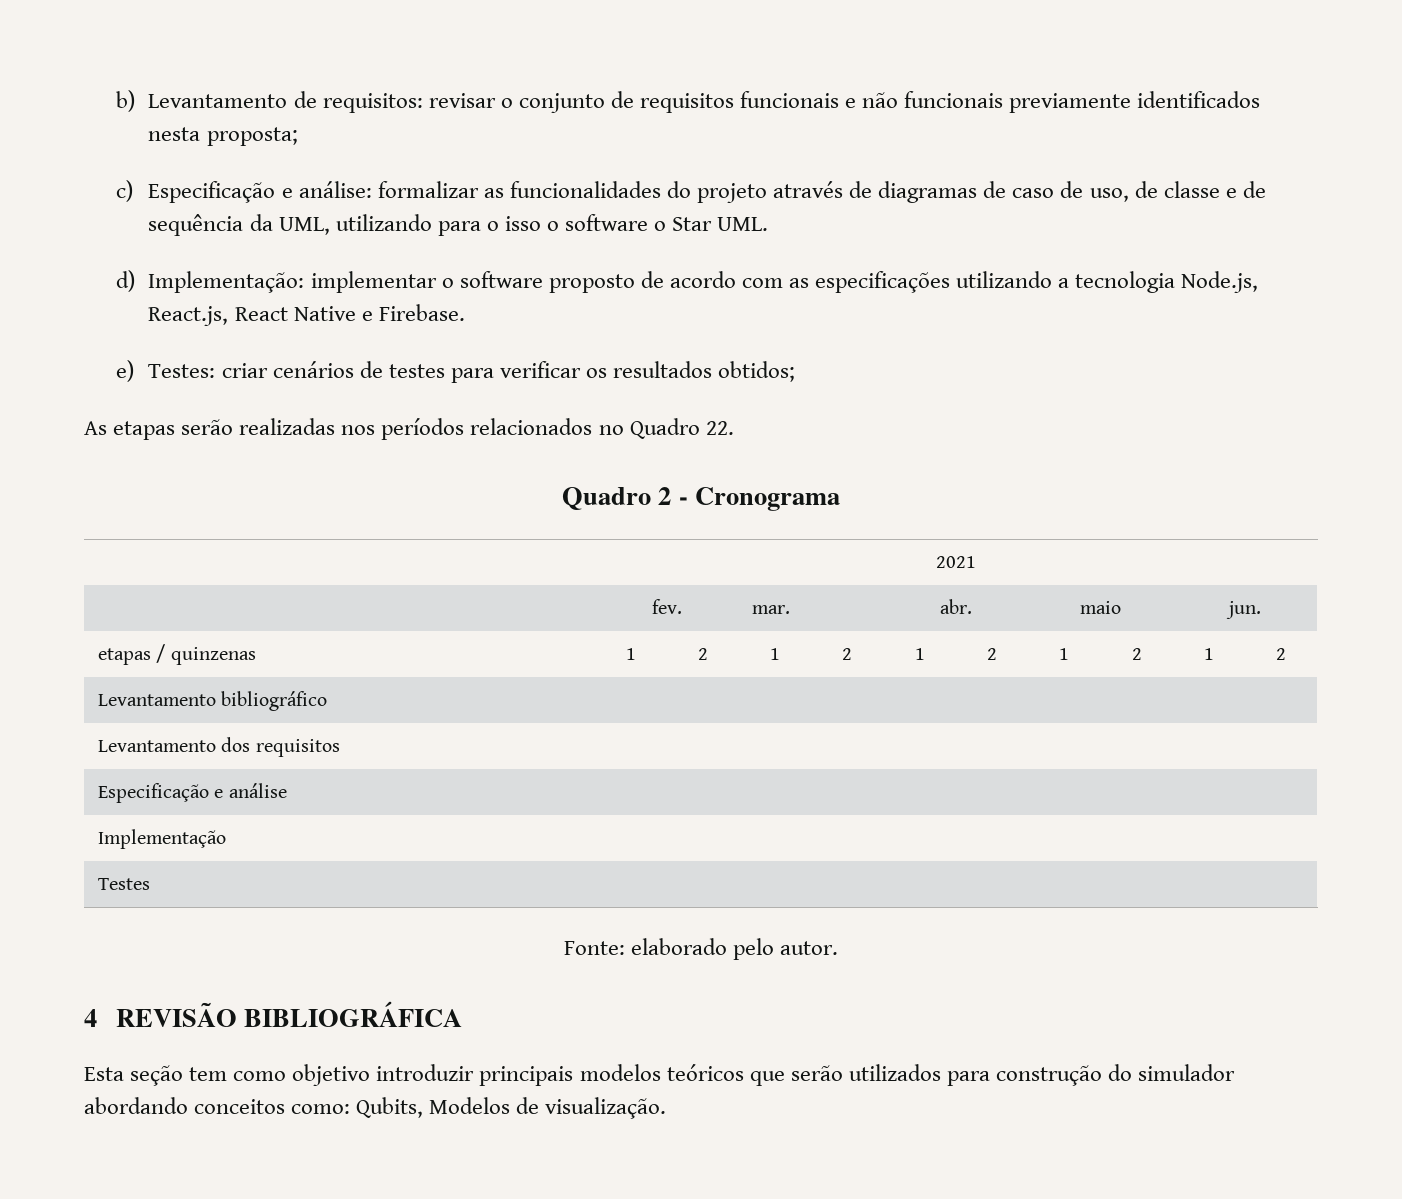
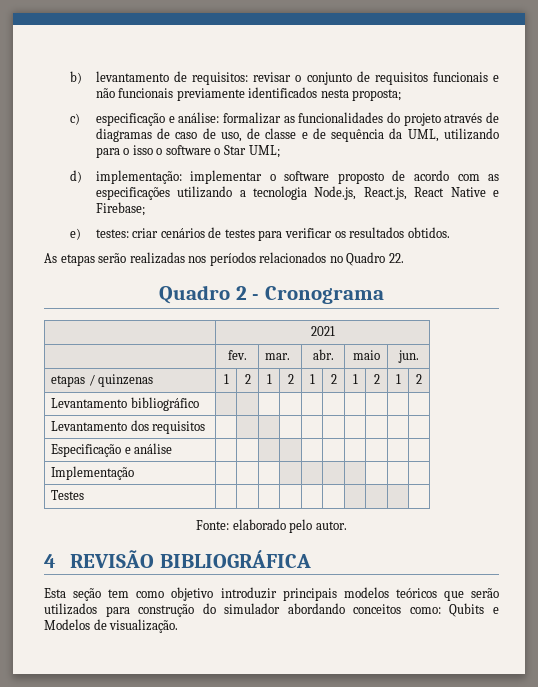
- b) Levantamento de requisitos: revisar o conjunto de requisitos funcionais e não funcionais previamente identificados nesta proposta;
+ b) levantamento de requisitos: revisar o conjunto de requisitos funcionais e não funcionais previamente identificados nesta proposta;
- c) Especificação e análise: formalizar as funcionalidades do projeto através de diagramas de caso de uso, de classe e de sequência da UML, utilizando para o isso o software o Star UML.
+ c) especificação e análise: formalizar as funcionalidades do projeto através de diagramas de caso de uso, de classe e de sequência da UML, utilizando para o isso o software o Star UML;
- d) Implementação: implementar o software proposto de acordo com as especificações utilizando a tecnologia Node.js, React.js, React Native e Firebase.
+ d) implementação: implementar o software proposto de acordo com as especificações utilizando a tecnologia Node.js, React.js, React Native e Firebase;
- e) Testes: criar cenários de testes para verificar os resultados obtidos;
+ e) testes: criar cenários de testes para verificar os resultados obtidos.
- Esta seção tem como objetivo introduzir principais modelos teóricos que serão utilizados para construção do simulador abordando conceitos como: Qubits, Modelos de visualização.
+ Esta seção tem como objetivo introduzir principais modelos teóricos que serão utilizados para construção do simulador abordando conceitos como: Qubits e Modelos de visualização.

